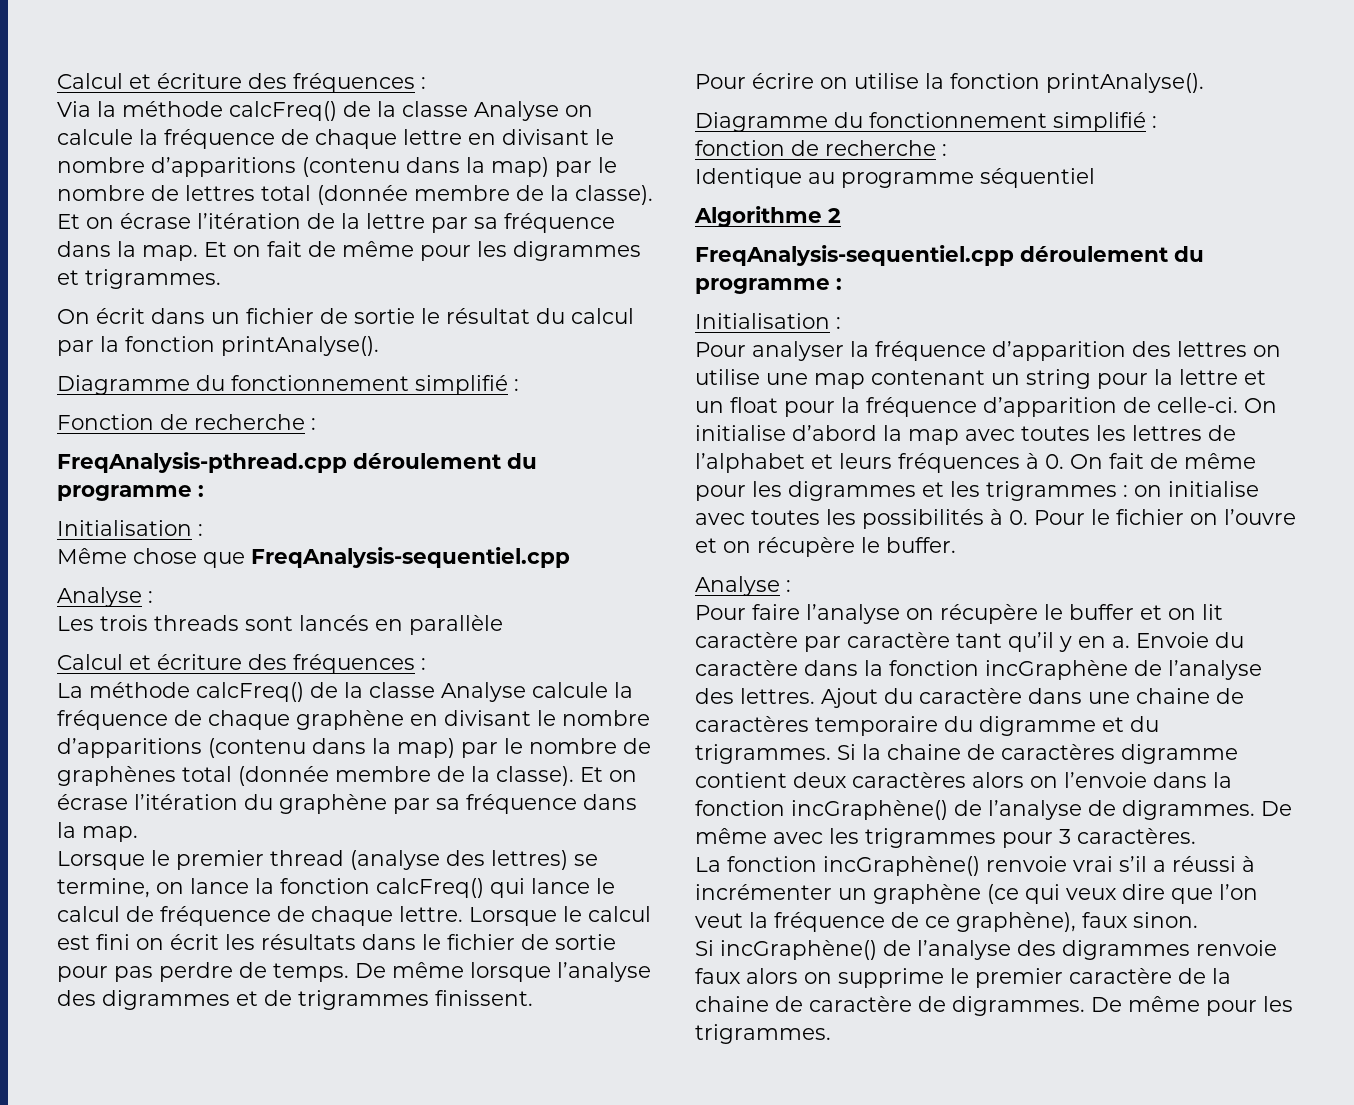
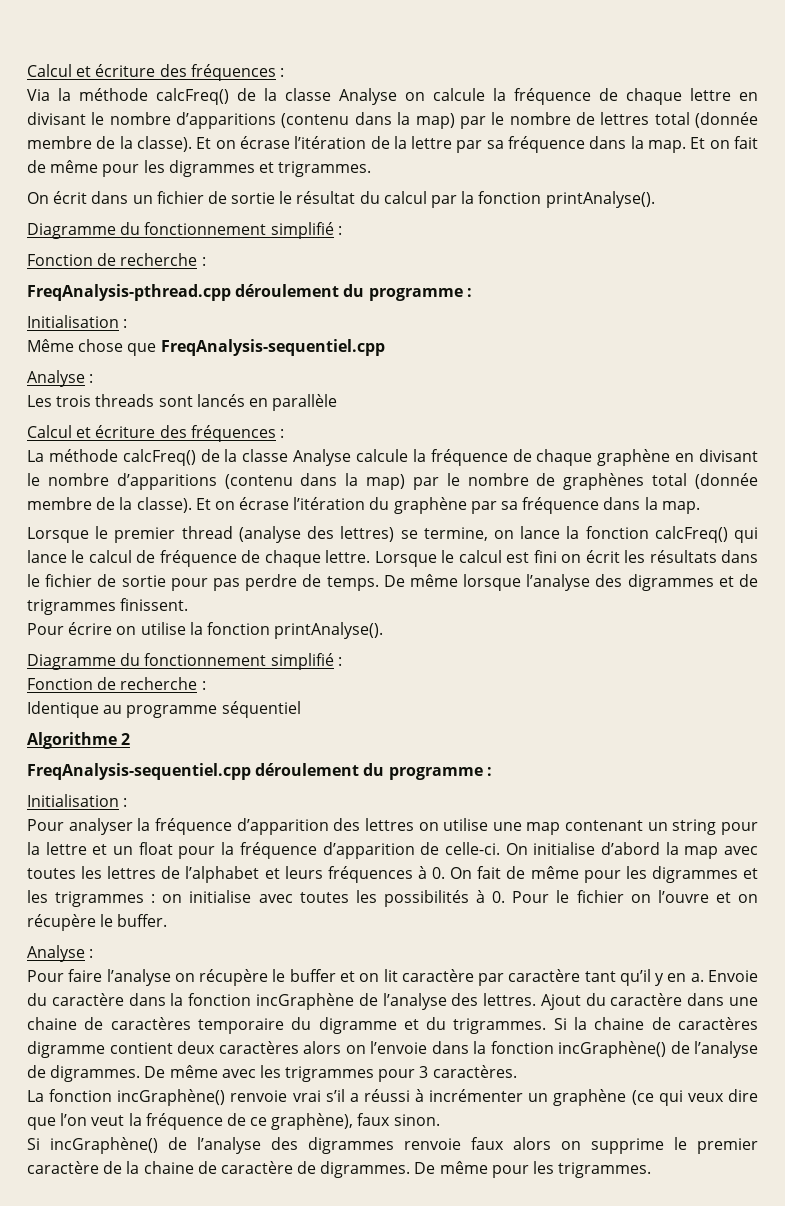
  Pour écrire on utilise la fonction printAnalyse().
  Diagramme du fonctionnement simplifié :
- fonction de recherche :
+ Fonction de recherche :

